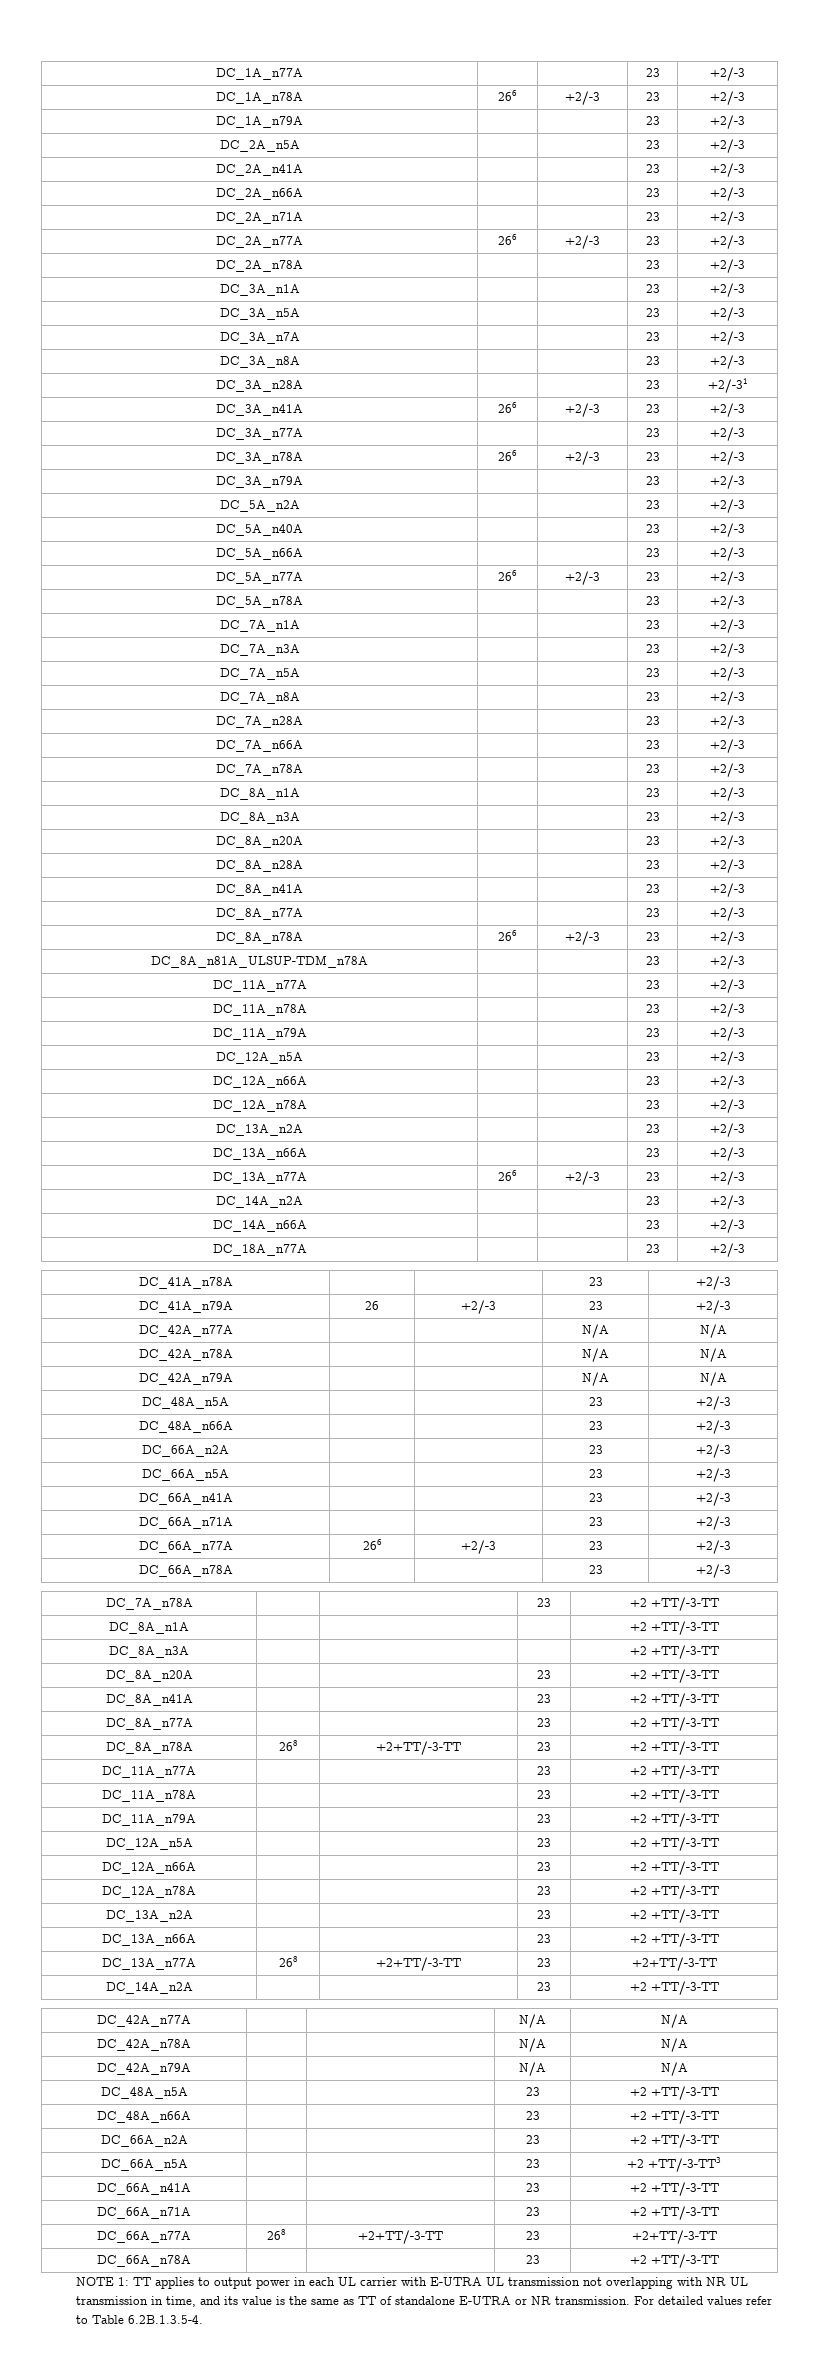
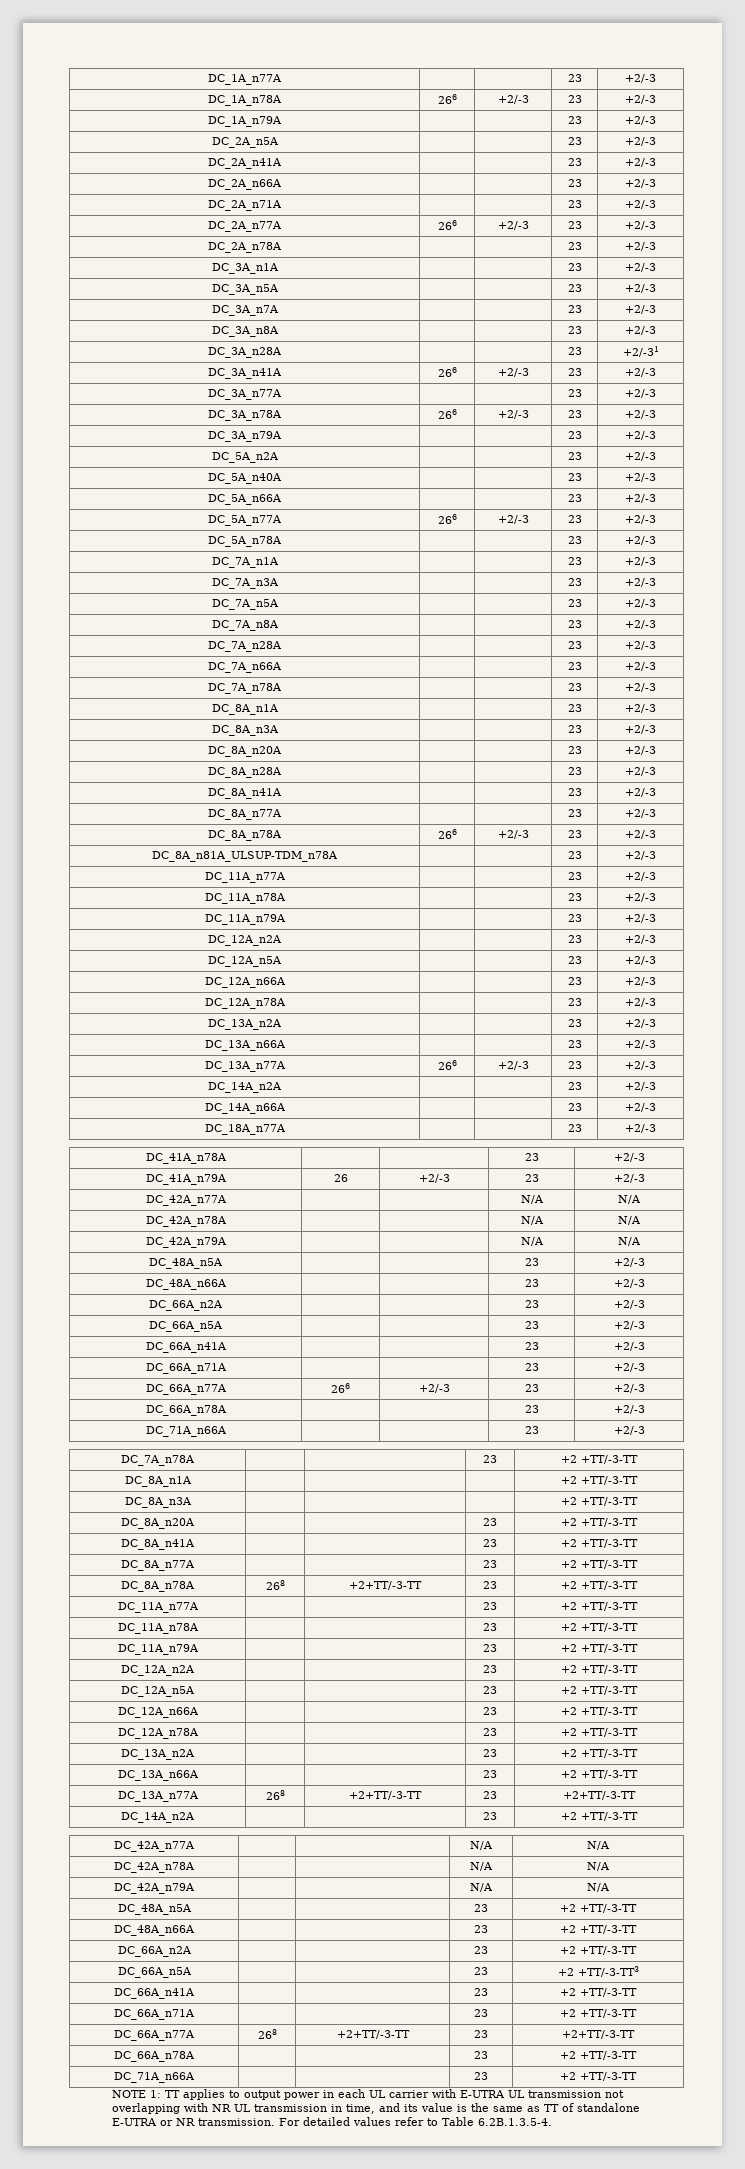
+ DC_12A_n2A | | | 23 | +2/-3
+ DC_71A_n66A | | | 23 | +2/-3
+ DC_12A_n2A | | | 23 | +2 +TT/-3-TT
+ DC_71A_n66A | | | 23 | +2 +TT/-3-TT

